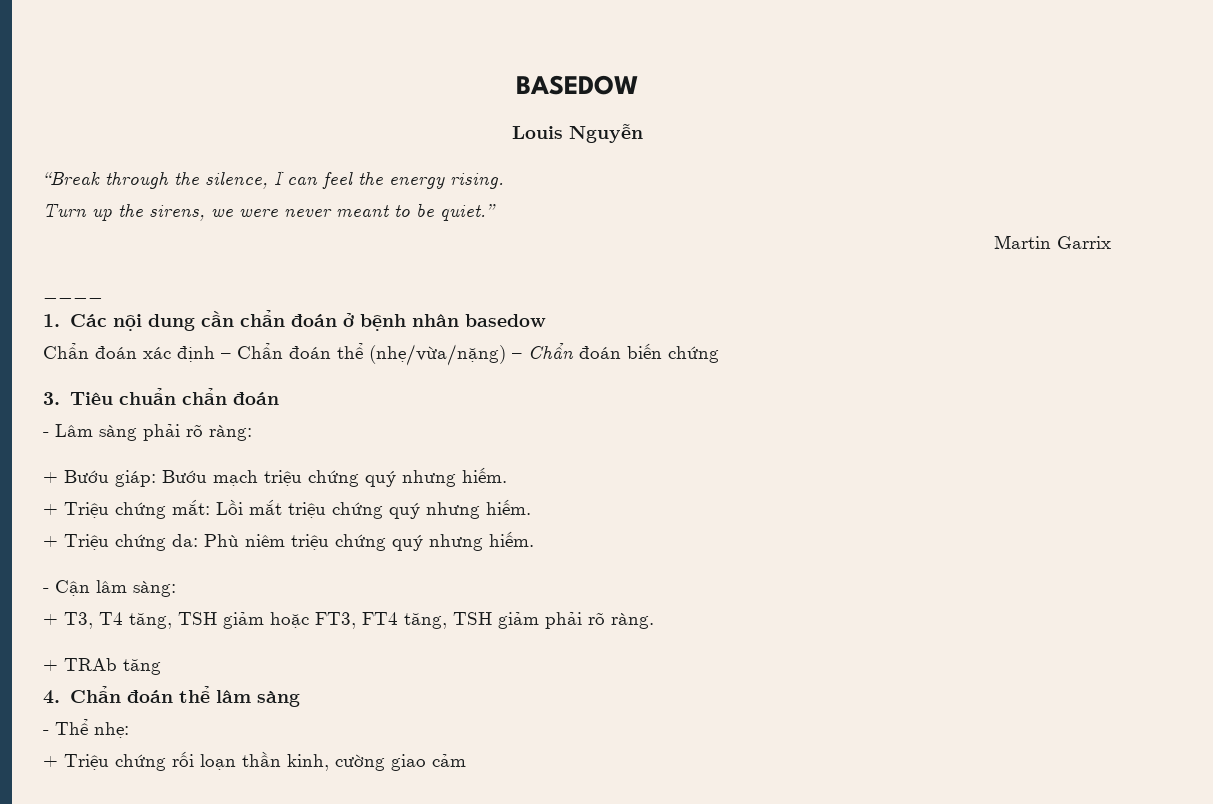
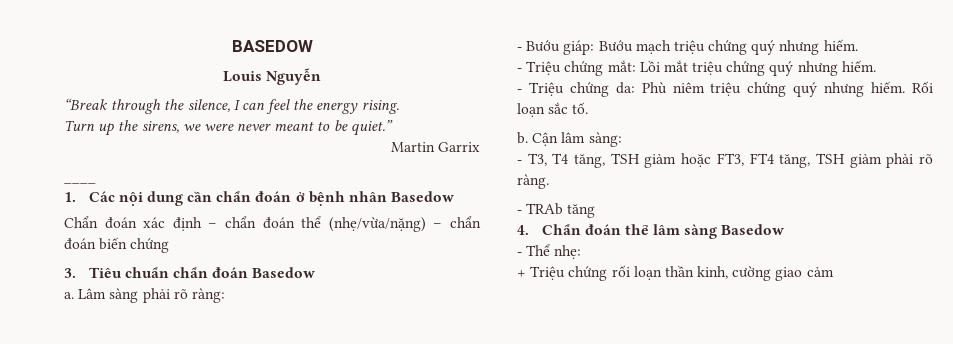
- 1. Các nội dung cần chẩn đoán ở bệnh nhân basedow
+ 1. Các nội dung cần chẩn đoán ở bệnh nhân Basedow
- Chẩn đoán xác định – Chẩn đoán thể (nhẹ/vừa/nặng) – Chẩn đoán biến chứng
+ Chẩn đoán xác định – chẩn đoán thể (nhẹ/vừa/nặng) – chẩn đoán biến chứng
- 3. Tiêu chuẩn chẩn đoán
- - Lâm sàng phải rõ ràng:
+ 3. Tiêu chuẩn chẩn đoán Basedow
+ a. Lâm sàng phải rõ ràng:
- + Bướu giáp: Bướu mạch triệu chứng quý nhưng hiếm.
+ - Bướu giáp: Bướu mạch triệu chứng quý nhưng hiếm.
- + Triệu chứng mắt: Lồi mắt triệu chứng quý nhưng hiếm.
+ - Triệu chứng mắt: Lồi mắt triệu chứng quý nhưng hiếm.
- + Triệu chứng da: Phù niêm triệu chứng quý nhưng hiếm.
- - Cận lâm sàng:
+ - Triệu chứng da: Phù niêm triệu chứng quý nhưng hiếm. Rối loạn sắc tố.
+ b. Cận lâm sàng:
- + T3, T4 tăng, TSH giảm hoặc FT3, FT4 tăng, TSH giảm phải rõ ràng.
+ - T3, T4 tăng, TSH giảm hoặc FT3, FT4 tăng, TSH giảm phải rõ ràng.
- + TRAb tăng
+ - TRAb tăng
- 4. Chẩn đoán thể lâm sàng
+ 4. Chẩn đoán thể lâm sàng Basedow

